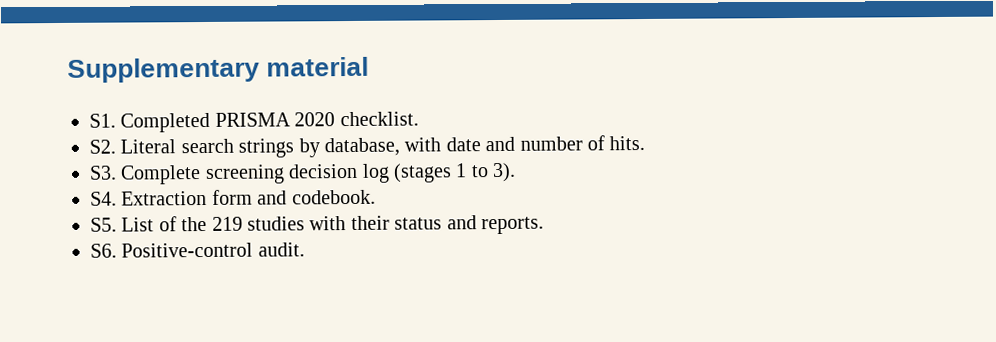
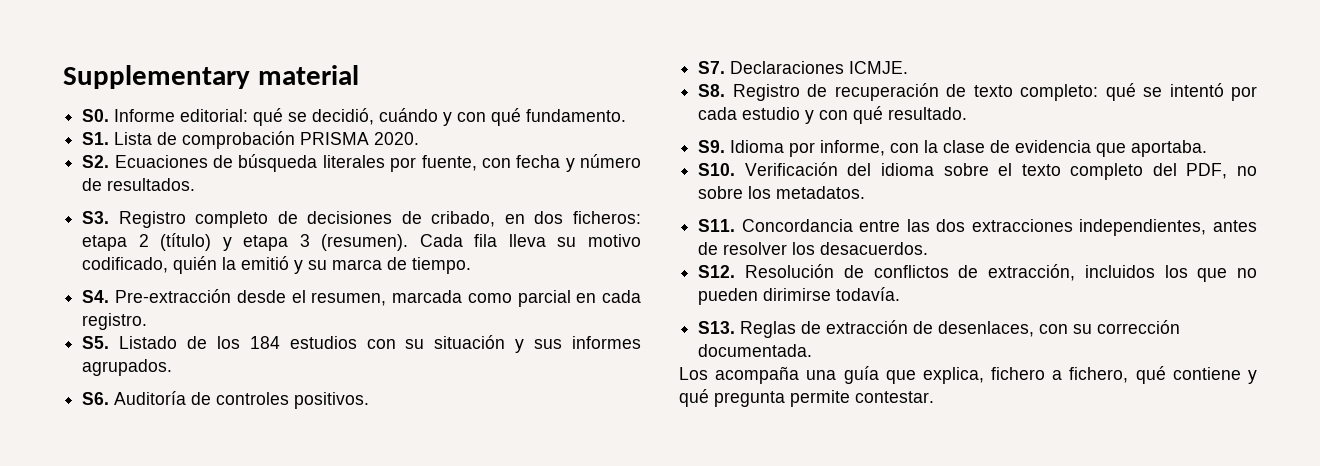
- S1. Completed PRISMA 2020 checklist.
- S2. Literal search strings by database, with date and number of hits.
- S3. Complete screening decision log (stages 1 to 3).
- S4. Extraction form and codebook.
- S5. List of the 219 studies with their status and reports.
- S6. Positive-control audit.
+ S0. Informe editorial: qué se decidió, cuándo y con qué fundamento.
+ S1. Lista de comprobación PRISMA 2020.
+ S2. Ecuaciones de búsqueda literales por fuente, con fecha y número de resultados.
+ S3. Registro completo de decisiones de cribado, en dos ficheros: etapa 2 (título) y etapa 3 (resumen). Cada fila lleva su motivo codificado, quién la emitió y su marca de tiempo.
+ S4. Pre-extracción desde el resumen, marcada como parcial en cada registro.
+ S5. Listado de los 184 estudios con su situación y sus informes agrupados.
+ S6. Auditoría de controles positivos.
+ S7. Declaraciones ICMJE.
+ S8. Registro de recuperación de texto completo: qué se intentó por cada estudio y con qué resultado.
+ S9. Idioma por informe, con la clase de evidencia que aportaba.
+ S10. Verificación del idioma sobre el texto completo del PDF, no sobre los metadatos.
+ S11. Concordancia entre las dos extracciones independientes, antes de resolver los desacuerdos.
+ S12. Resolución de conflictos de extracción, incluidos los que no pueden dirimirse todavía.
+ S13. Reglas de extracción de desenlaces, con su corrección documentada.
+ Los acompaña una guía que explica, fichero a fichero, qué contiene y qué pregunta permite contestar.

